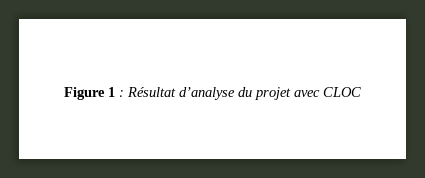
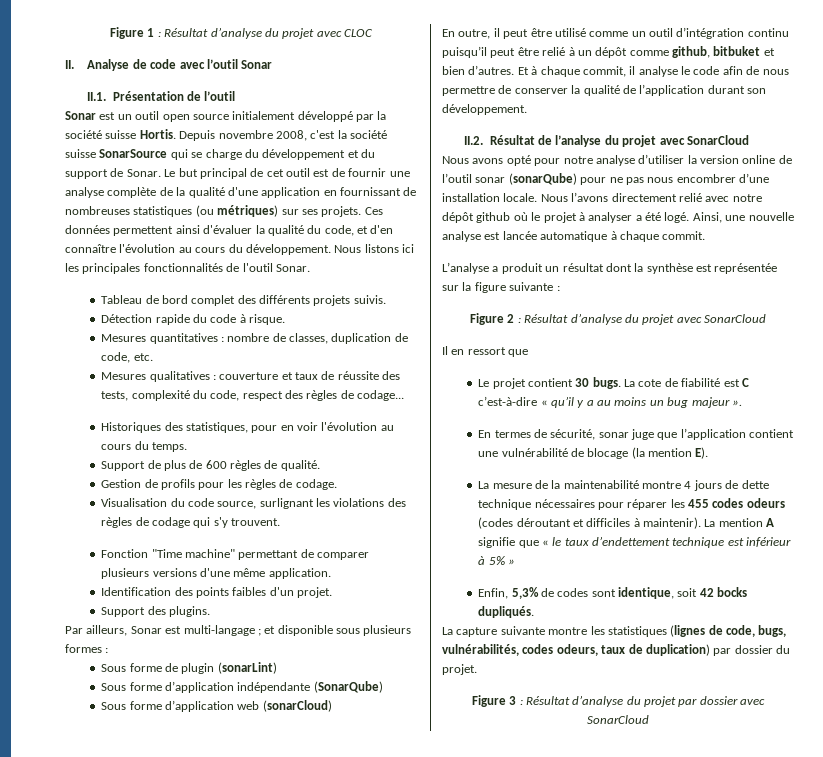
+ II. Analyse de code avec l’outil Sonar
+ II.1. Présentation de l’outil
+ Sonar est un outil open source initialement développé par la société suisse Hortis. Depuis novembre 2008, c'est la société suisse SonarSource qui se charge du développement et du support de Sonar. Le but principal de cet outil est de fournir une analyse complète de la qualité d'une application en fournissant de nombreuses statistiques (ou métriques) sur ses projets. Ces données permettent ainsi d'évaluer la qualité du code, et d'en connaître l'évolution au cours du développement. Nous listons ici les principales fonctionnalités de l'outil Sonar.
+ Tableau de bord complet des différents projets suivis.
+ Détection rapide du code à risque.
+ Mesures quantitatives : nombre de classes, duplication de code, etc.
+ Mesures qualitatives : couverture et taux de réussite des tests, complexité du code, respect des règles de codage...
+ Historiques des statistiques, pour en voir l'évolution au cours du temps.
+ Support de plus de 600 règles de qualité.
+ Gestion de profils pour les règles de codage.
+ Visualisation du code source, surlignant les violations des règles de codage qui s'y trouvent.
+ Fonction "Time machine" permettant de comparer plusieurs versions d'une même application.
+ Identification des points faibles d'un projet.
+ Support des plugins.
+ Par ailleurs, Sonar est multi-langage ; et disponible sous plusieurs formes :
+ Sous forme de plugin (sonarLint)
+ Sous forme d’application indépendante (SonarQube)
+ Sous forme d’application web (sonarCloud)
+ En outre, il peut être utilisé comme un outil d’intégration continu puisqu’il peut être relié à un dépôt comme github, bitbuket et bien d’autres. Et à chaque commit, il analyse le code afin de nous permettre de conserver la qualité de l’application durant son développement.
+ II.2. Résultat de l’analyse du projet avec SonarCloud
+ Nous avons opté pour notre analyse d’utiliser la version online de l’outil sonar (sonarQube) pour ne pas nous encombrer d’une installation locale. Nous l’avons directement relié avec notre dépôt github où le projet à analyser a été logé. Ainsi, une nouvelle analyse est lancée automatique à chaque commit.
+ L’analyse a produit un résultat dont la synthèse est représentée sur la figure suivante :
+ Figure 2 : Résultat d’analyse du projet avec SonarCloud
+ Il en ressort que
+ Le projet contient 30 bugs. La cote de fiabilité est C c’est-à-dire « qu’il y a au moins un bug majeur ».
+ En termes de sécurité, sonar juge que l’application contient une vulnérabilité de blocage (la mention E).
+ La mesure de la maintenabilité montre 4 jours de dette technique nécessaires pour réparer les 455 codes odeurs (codes déroutant et difficiles à maintenir). La mention A signifie que « le taux d’endettement technique est inférieur à 5% »
+ Enfin, 5,3% de codes sont identique, soit 42 bocks dupliqués.
+ La capture suivante montre les statistiques (lignes de code, bugs, vulnérabilités, codes odeurs, taux de duplication) par dossier du projet.
+ Figure 3 : Résultat d’analyse du projet par dossier avec SonarCloud

